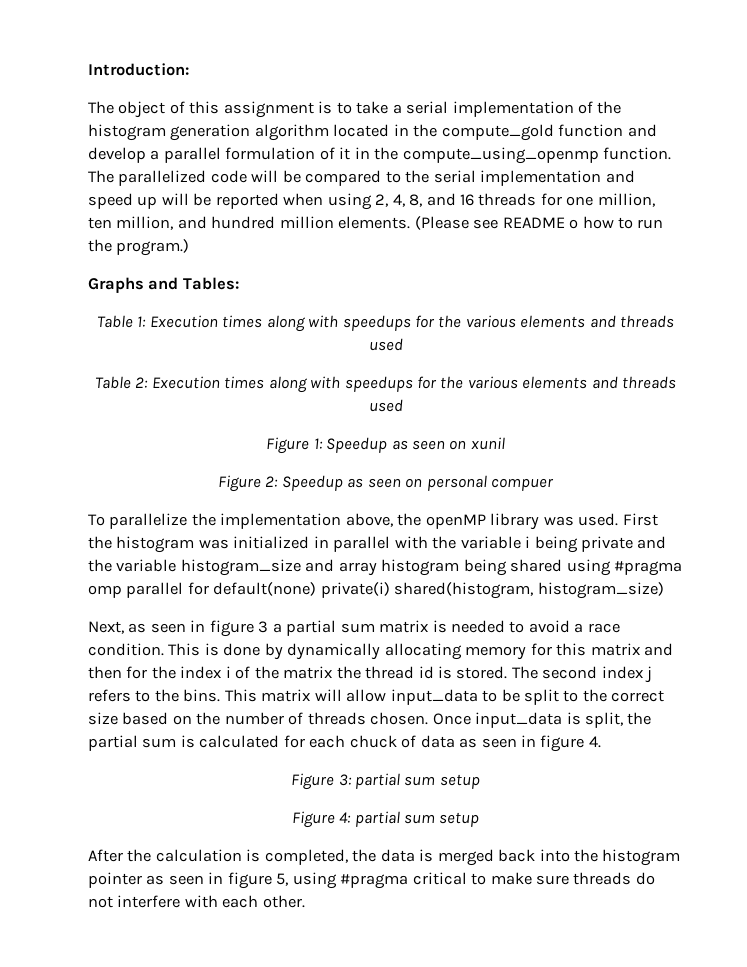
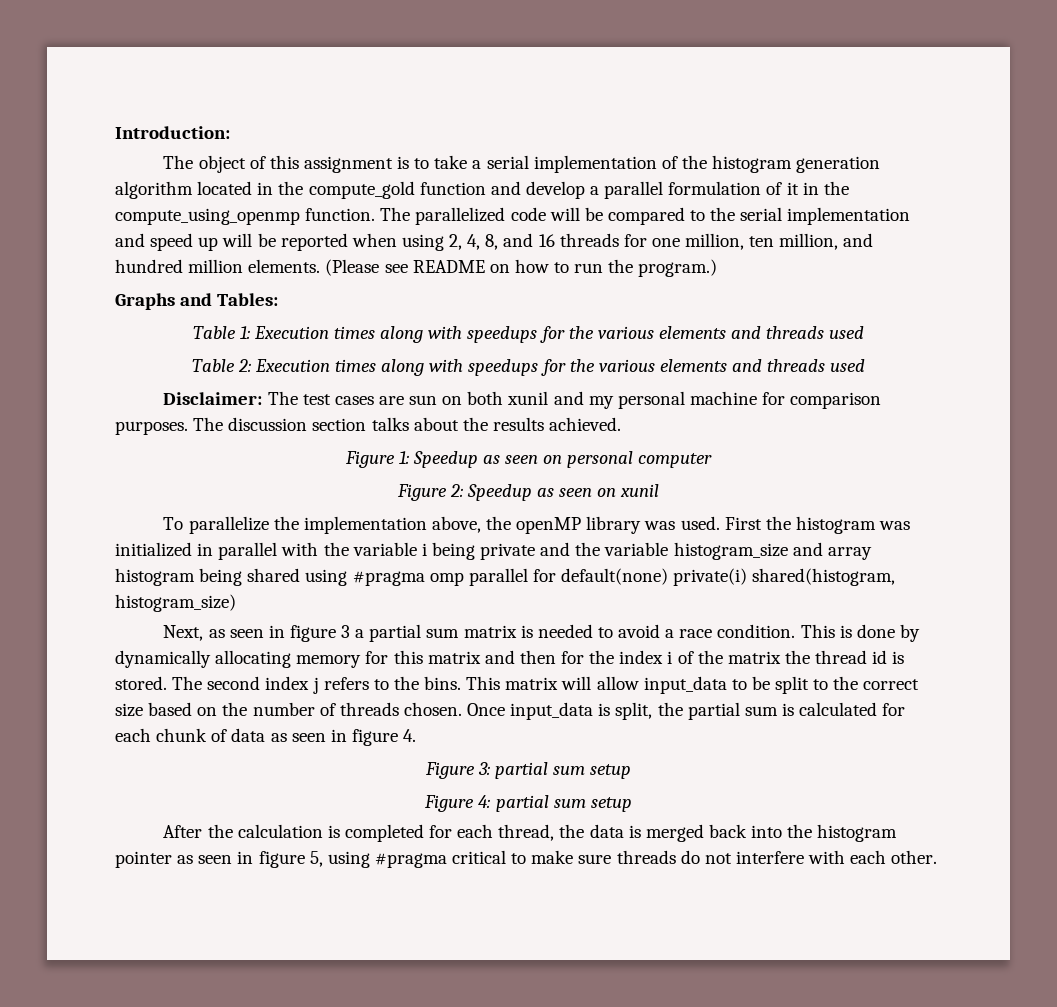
- (Please see README o how to run the program.)
+ (Please see README on how to run the program.)
+ Disclaimer: The test cases are sun on both xunil and my personal machine for comparison purposes. The discussion section talks about the results achieved.
- Figure 1: Speedup as seen on xunil
+ Figure 1: Speedup as seen on personal computer
- Figure 2: Speedup as seen on personal compuer
+ Figure 2: Speedup as seen on xunil
- Once input_data is split, the partial sum is calculated for each chuck of data as seen in figure 4.
+ Once input_data is split, the partial sum is calculated for each chunk of data as seen in figure 4.
- After the calculation is completed, the data is merged back into the histogram pointer as seen in figure 5, using #pragma critical to make sure threads do not interfere with each other.
+ After the calculation is completed for each thread, the data is merged back into the histogram pointer as seen in figure 5, using #pragma critical to make sure threads do not interfere with each other.

